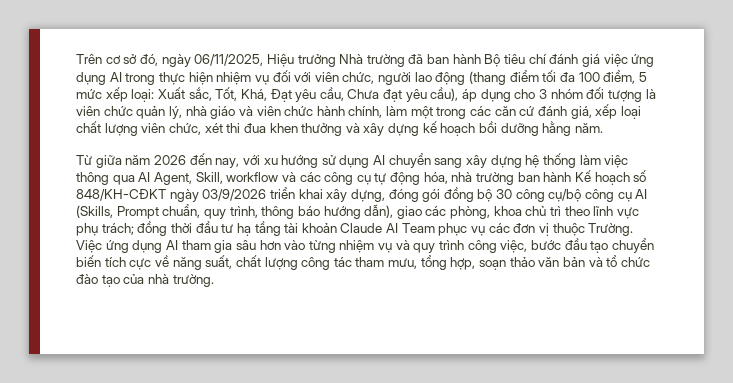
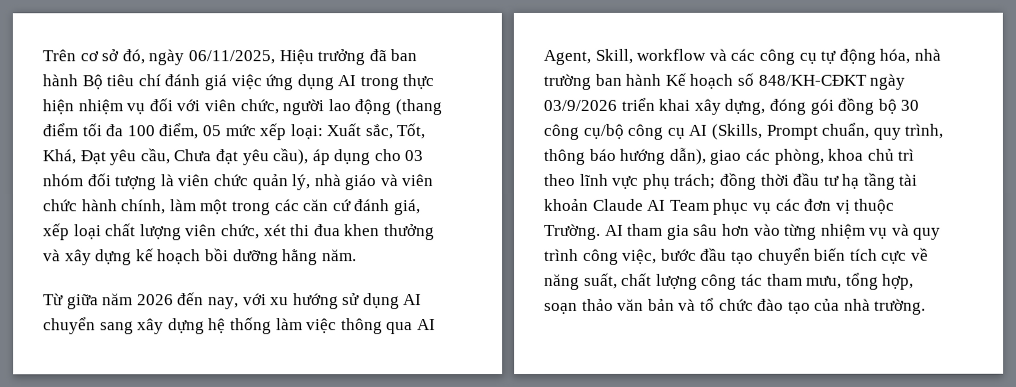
- Trên cơ sở đó, ngày 06/11/2025, Hiệu trưởng Nhà trường đã ban hành Bộ tiêu chí đánh giá việc ứng dụng AI trong thực hiện nhiệm vụ đối với viên chức, người lao động (thang điểm tối đa 100 điểm, 5 mức xếp loại:
+ Trên cơ sở đó, ngày 06/11/2025, Hiệu trưởng đã ban hành Bộ tiêu chí đánh giá việc ứng dụng AI trong thực hiện nhiệm vụ đối với viên chức, người lao động (thang điểm tối đa 100 điểm, 05 mức xếp loại:
- Xuất sắc, Tốt, Khá, Đạt yêu cầu, Chưa đạt yêu cầu), áp dụng cho 3 nhóm đối tượng là viên chức quản lý, nhà giáo và viên chức hành chính, làm một trong các căn cứ đánh giá, xếp loại chất lượng viên chức, xét thi đua khen thưởng và xây dựng kế hoạch bồi dưỡng hằng năm.
+ Xuất sắc, Tốt, Khá, Đạt yêu cầu, Chưa đạt yêu cầu), áp dụng cho 03 nhóm đối tượng là viên chức quản lý, nhà giáo và viên chức hành chính, làm một trong các căn cứ đánh giá, xếp loại chất lượng viên chức, xét thi đua khen thưởng và xây dựng kế hoạch bồi dưỡng hằng năm.
- Việc ứng dụng AI tham gia sâu hơn vào từng nhiệm vụ và quy trình công việc, bước đầu tạo chuyển biến tích cực về năng suất, chất lượng công tác tham mưu, tổng hợp, soạn thảo văn bản và tổ chức đào tạo của nhà trường.
+ AI tham gia sâu hơn vào từng nhiệm vụ và quy trình công việc, bước đầu tạo chuyển biến tích cực về năng suất, chất lượng công tác tham mưu, tổng hợp, soạn thảo văn bản và tổ chức đào tạo của nhà trường.

